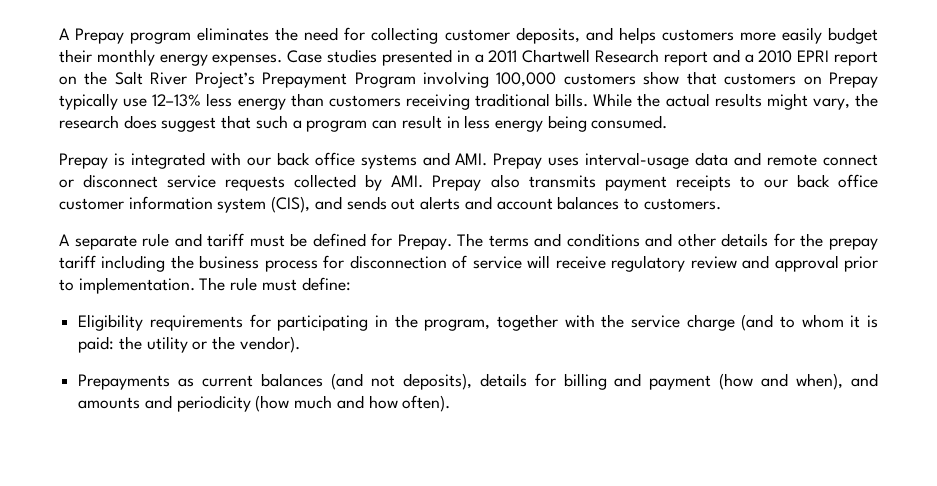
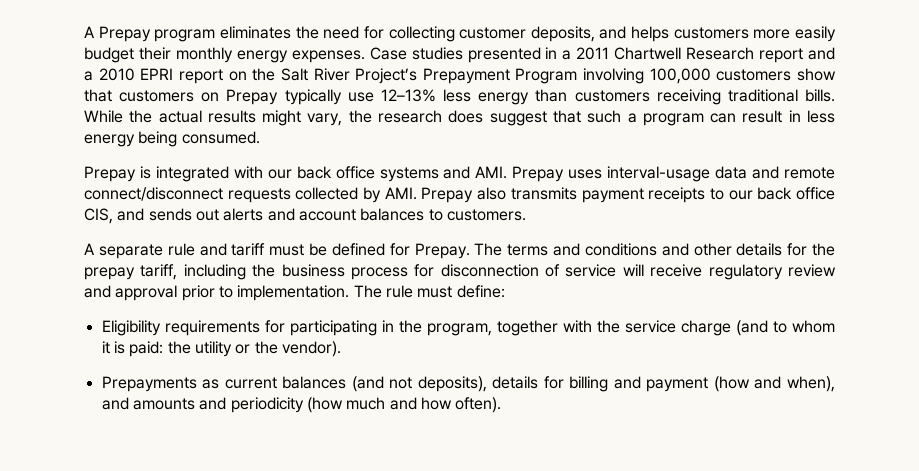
- Prepay is integrated with our back office systems and AMI. Prepay uses interval-usage data and remote connect or disconnect service requests collected by AMI. Prepay also transmits payment receipts to our back office customer information system (CIS), and sends out alerts and account balances to customers.
+ Prepay is integrated with our back office systems and AMI. Prepay uses interval-usage data and remote connect/disconnect requests collected by AMI. Prepay also transmits payment receipts to our back office CIS, and sends out alerts and account balances to customers.
- The terms and conditions and other details for the prepay tariff including the business process for disconnection of service will receive regulatory review and approval prior to implementation.
+ The terms and conditions and other details for the prepay tariff, including the business process for disconnection of service will receive regulatory review and approval prior to implementation.

